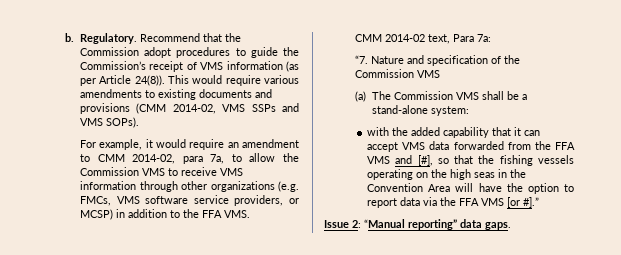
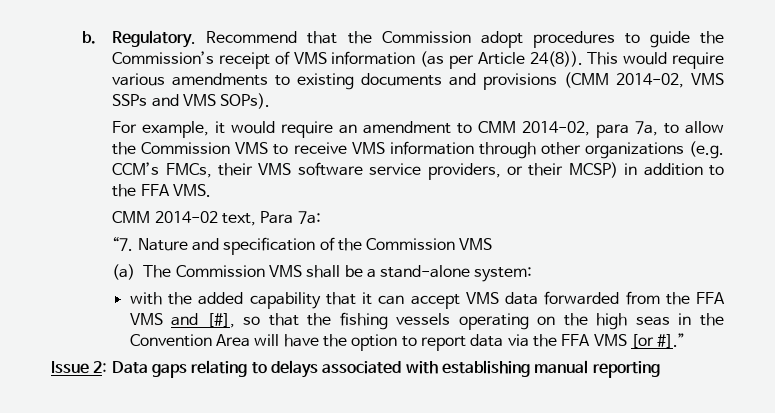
- For example, it would require an amendment to CMM 2014-02, para 7a, to allow the Commission VMS to receive VMS information through other organizations (e.g. FMCs, VMS software service providers, or MCSP) in addition to the FFA VMS.
+ For example, it would require an amendment to CMM 2014-02, para 7a, to allow the Commission VMS to receive VMS information through other organizations (e.g. CCM’s FMCs, their VMS software service providers, or their MCSP) in addition to the FFA VMS.
- Issue 2: “Manual reporting” data gaps.
+ Issue 2: Data gaps relating to delays associated with establishing manual reporting

